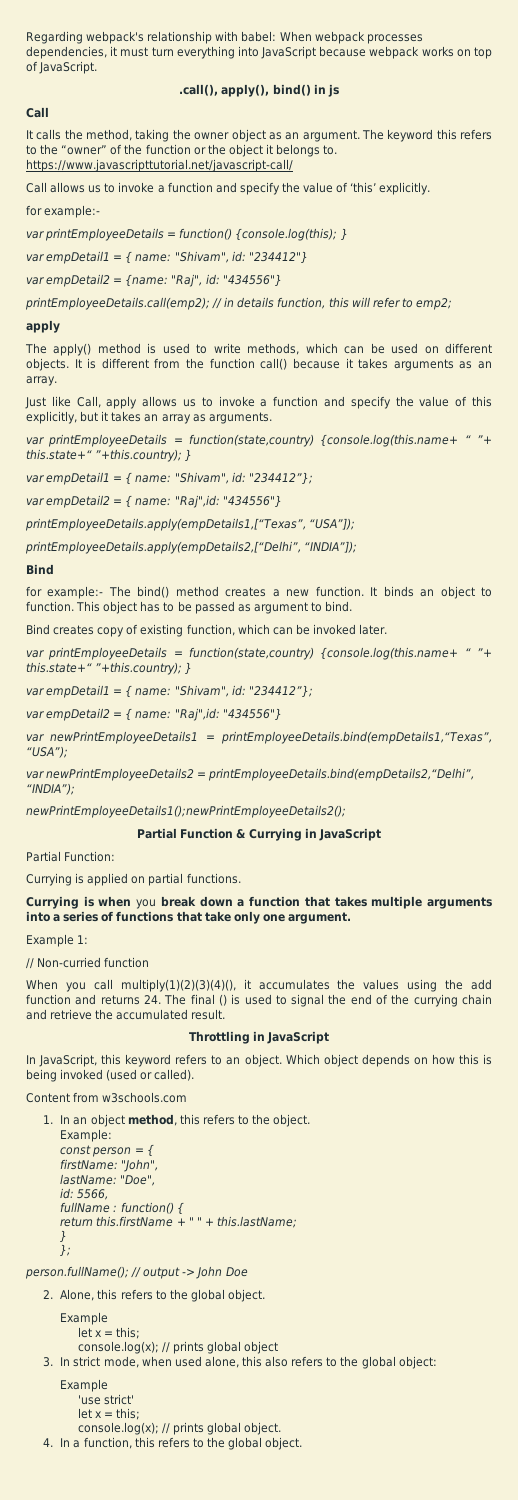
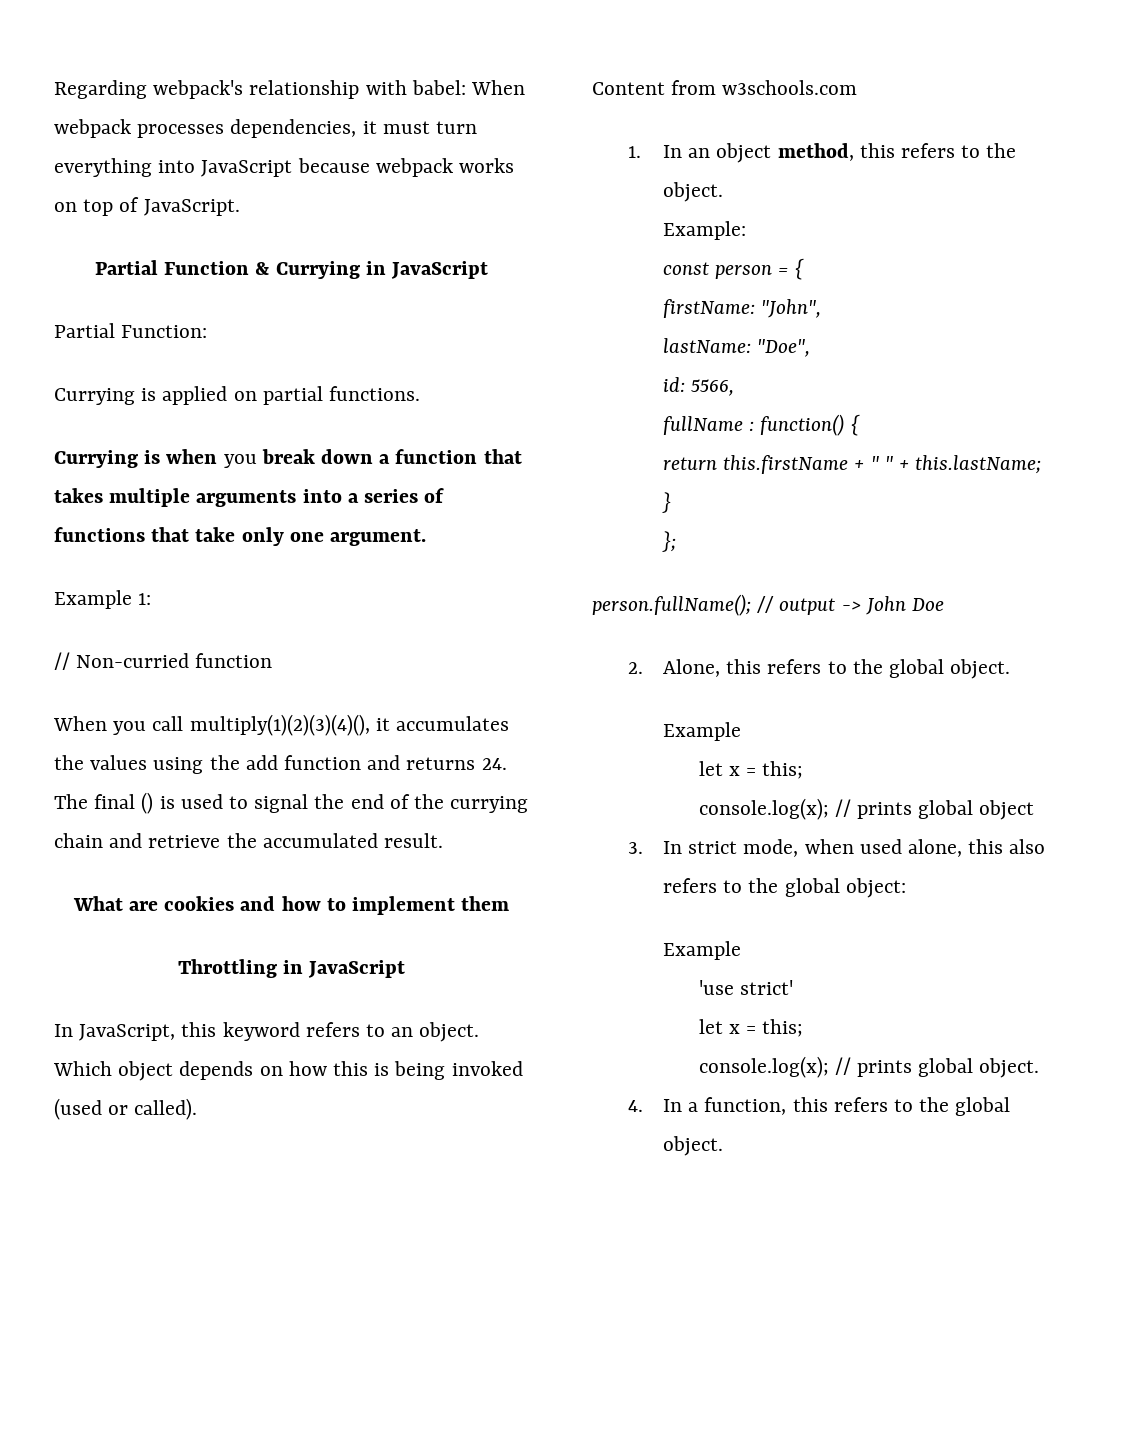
- .call(), apply(), bind() in js
- Call
- It calls the method, taking the owner object as an argument. The keyword this refers to the “owner” of the function or the object it belongs to. https://www.javascripttutorial.net/javascript-call/
- Call allows us to invoke a function and specify the value of ‘this’ explicitly.
- for example:-
- var printEmployeeDetails = function() {console.log(this); }
- var empDetail1 = { name: "Shivam", id: "234412"}
- var empDetail2 = {name: "Raj", id: "434556"}
- printEmployeeDetails.call(emp2); // in details function, this will refer to emp2;
- apply
- The apply() method is used to write methods, which can be used on different objects. It is different from the function call() because it takes arguments as an array.
- Just like Call, apply allows us to invoke a function and specify the value of this explicitly, but it takes an array as arguments.
- var printEmployeeDetails = function(state,country) {console.log(this.name+ “ ”+ this.state+“ ”+this.country); }
- var empDetail1 = { name: "Shivam", id: "234412”};
- var empDetail2 = { name: "Raj",id: "434556"}
- printEmployeeDetails.apply(empDetails1,[“Texas”, “USA”]);
- printEmployeeDetails.apply(empDetails2,[“Delhi”, “INDIA”]);
- Bind
- for example:- The bind() method creates a new function. It binds an object to function. This object has to be passed as argument to bind.
- Bind creates copy of existing function, which can be invoked later.
- var printEmployeeDetails = function(state,country) {console.log(this.name+ “ ”+ this.state+“ ”+this.country); }
- var empDetail1 = { name: "Shivam", id: "234412”};
- var empDetail2 = { name: "Raj",id: "434556"}
- var newPrintEmployeeDetails1 = printEmployeeDetails.bind(empDetails1,“Texas”, “USA”);
- var newPrintEmployeeDetails2 = printEmployeeDetails.bind(empDetails2,“Delhi”, “INDIA”);
- newPrintEmployeeDetails1();newPrintEmployeeDetails2();
+ What are cookies and how to implement them

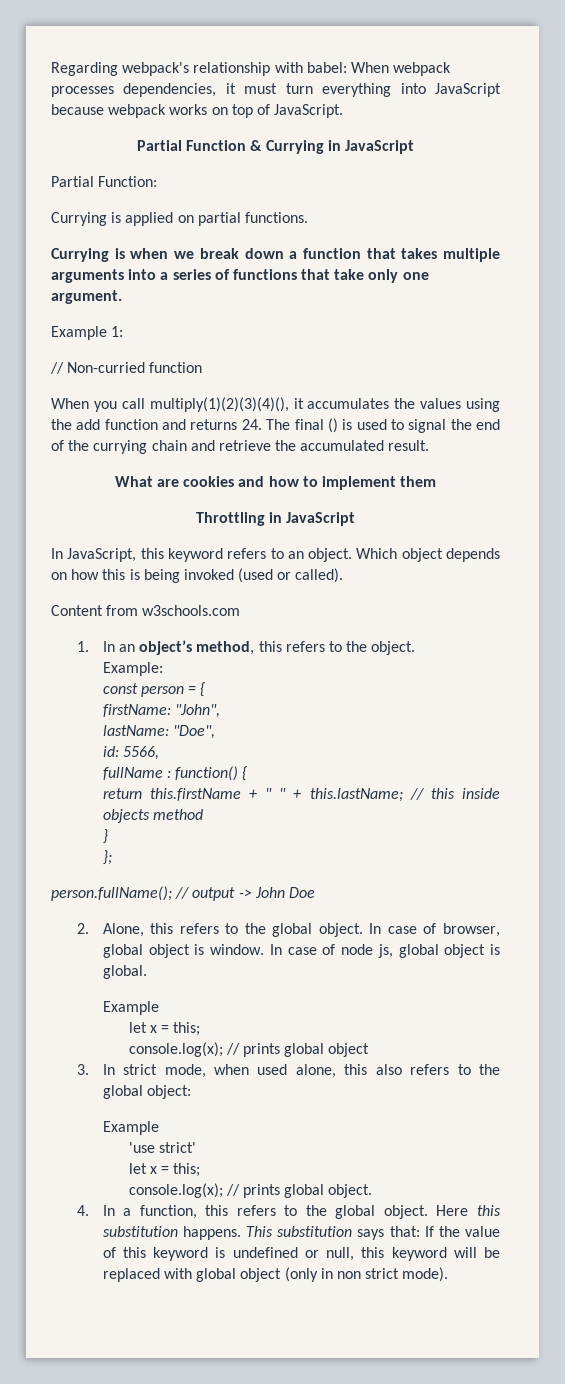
- Currying is when you break down a function that takes multiple arguments into a series of functions that take only one argument.
+ Currying is when we break down a function that takes multiple arguments into a series of functions that take only one argument.
- 1. In an object method, this refers to the object.
+ 1. In an object’s method, this refers to the object.
- return this.firstName + " " + this.lastName;
+ return this.firstName + " " + this.lastName; // this inside objects method
+ In case of browser, global object is window. In case of node js, global object is global.
+ Here this substitution happens. This substitution says that: If the value of this keyword is undefined or null, this keyword will be replaced with global object (only in non strict mode).

